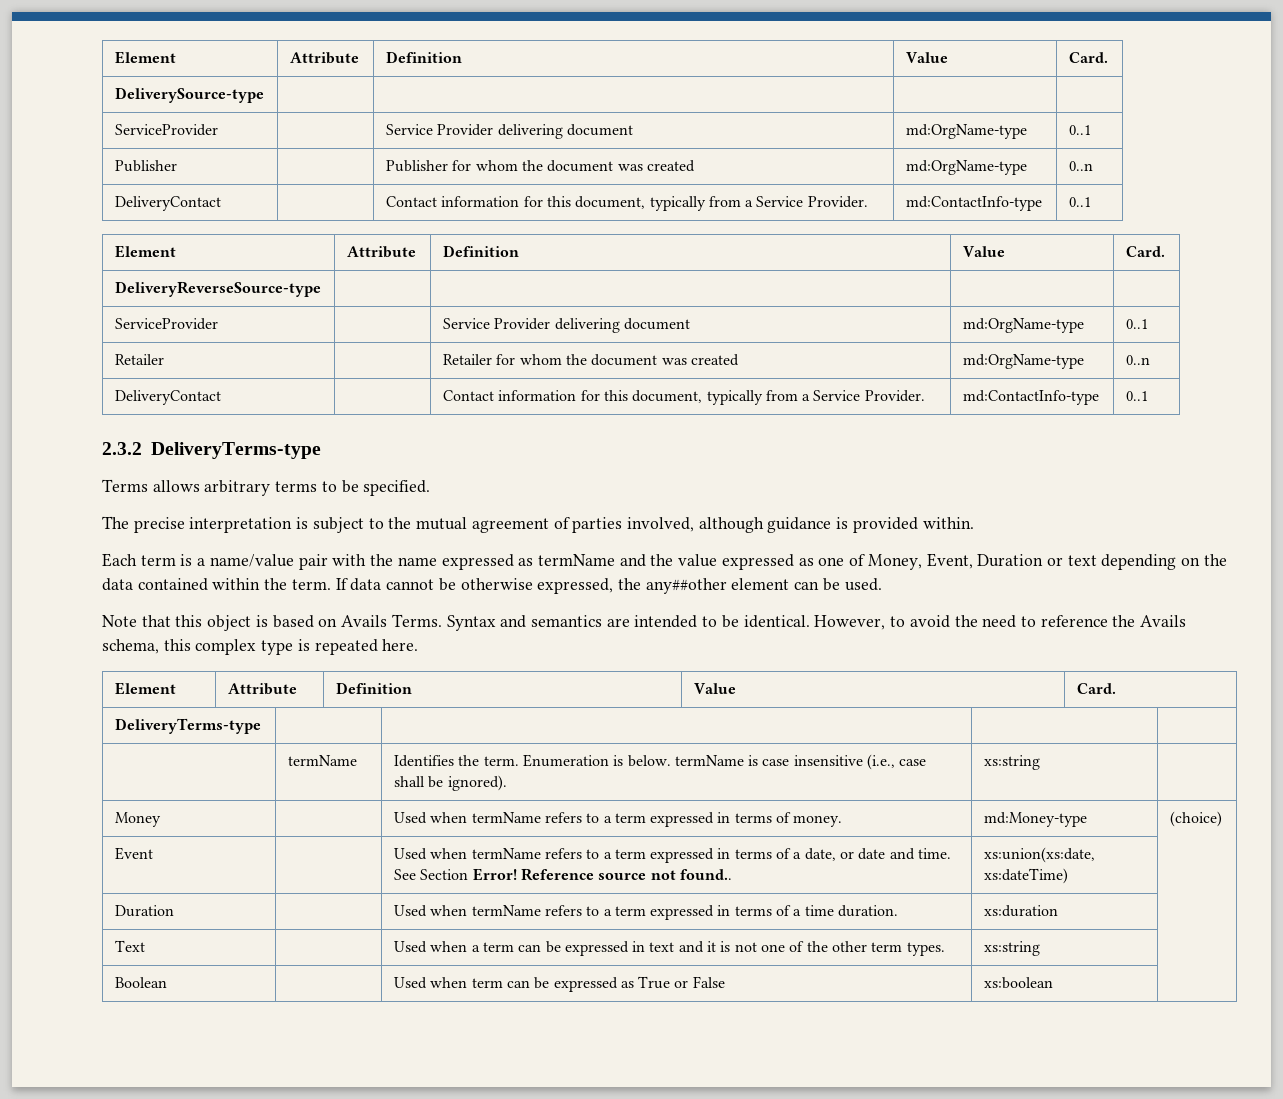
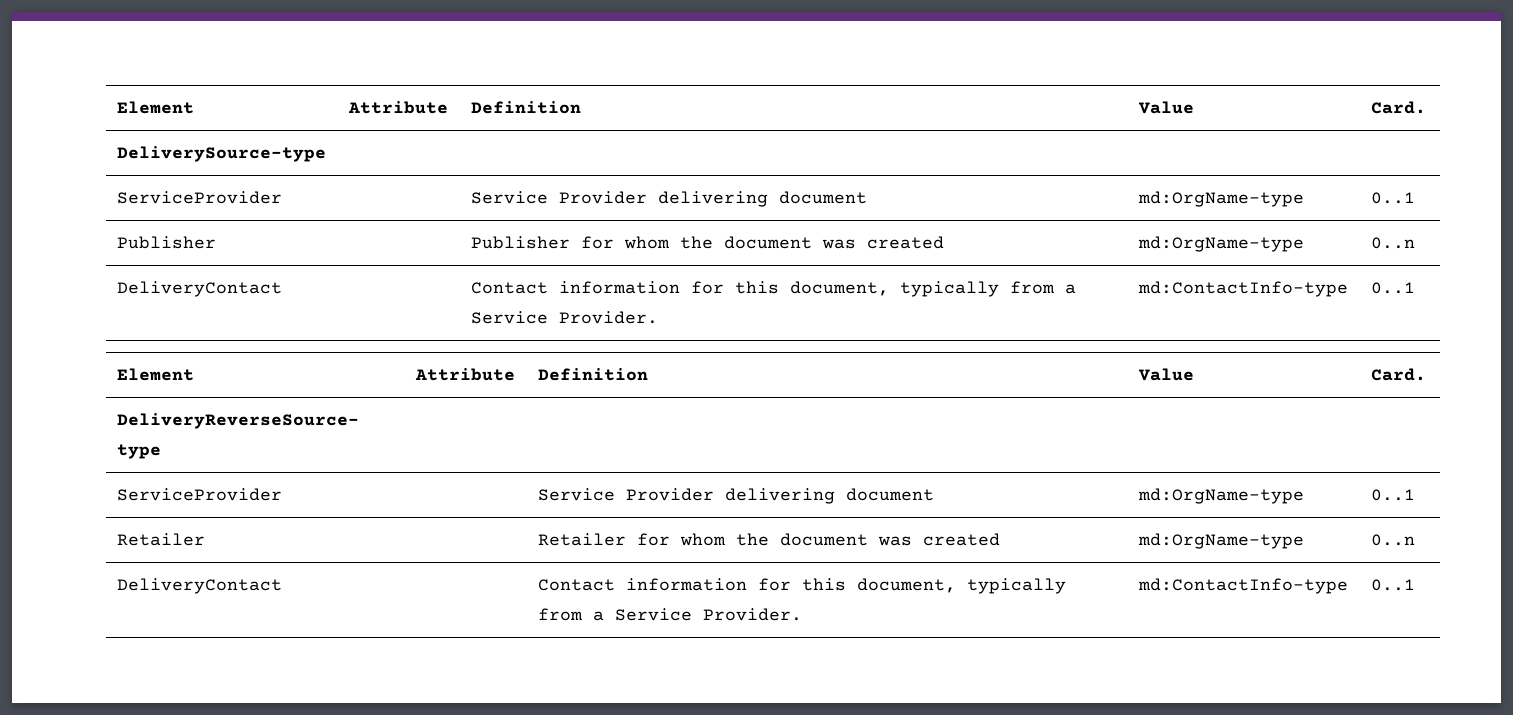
- 2.3.2 DeliveryTerms-type
- Terms allows arbitrary terms to be specified.
- The precise interpretation is subject to the mutual agreement of parties involved, although guidance is provided within.
- Each term is a name/value pair with the name expressed as termName and the value expressed as one of Money, Event, Duration or text depending on the data contained within the term. If data cannot be otherwise expressed, the any##other element can be used.
- Note that this object is based on Avails Terms. Syntax and semantics are intended to be identical. However, to avoid the need to reference the Avails schema, this complex type is repeated here.
- Element | Attribute | Definition | Value | Card.
- DeliveryTerms-type | | | |
- | termName | Identifies the term. Enumeration is below. termName is case insensitive (i.e., case shall be ignored). | xs:string |
- Money | | Used when termName refers to a term expressed in terms of money. | md:Money-type | (choice)
- Event | | Used when termName refers to a term expressed in terms of a date, or date and time. See Section Error! Reference source not found.. | xs:union(xs:date, xs:dateTime) |
- Duration | | Used when termName refers to a term expressed in terms of a time duration. | xs:duration |
- Text | | Used when a term can be expressed in text and it is not one of the other term types. | xs:string |
- Boolean | | Used when term can be expressed as True or False | xs:boolean |

